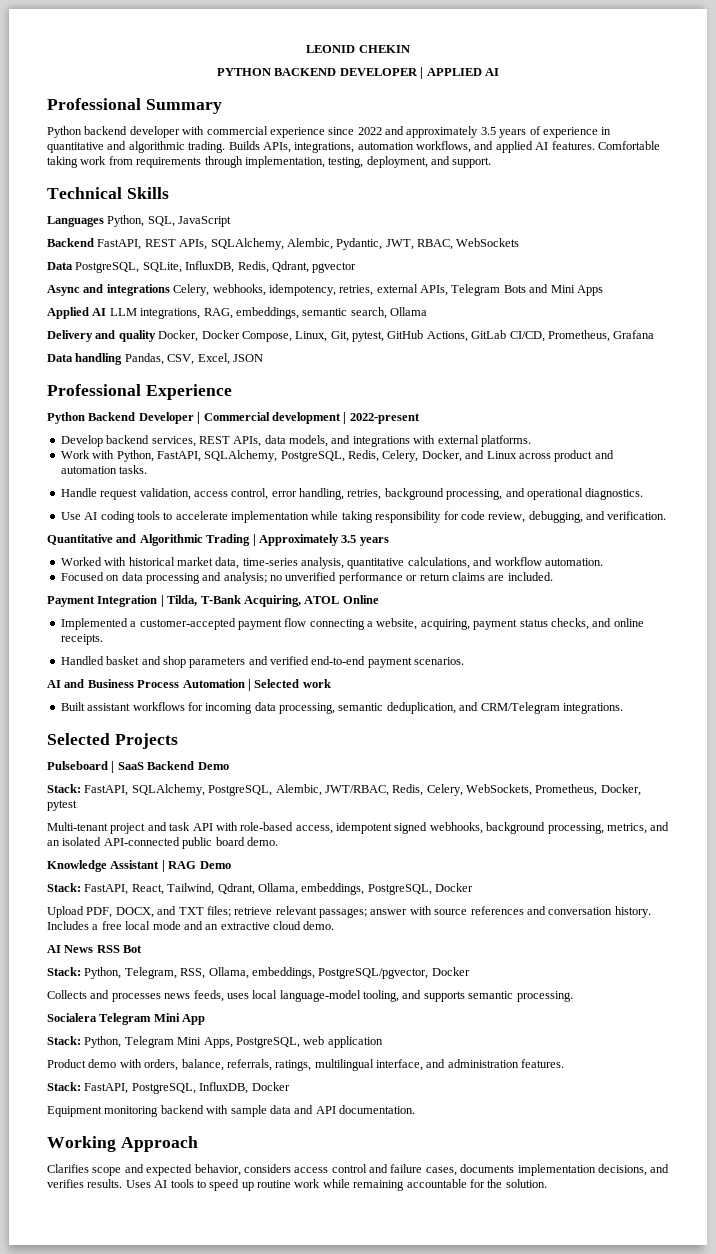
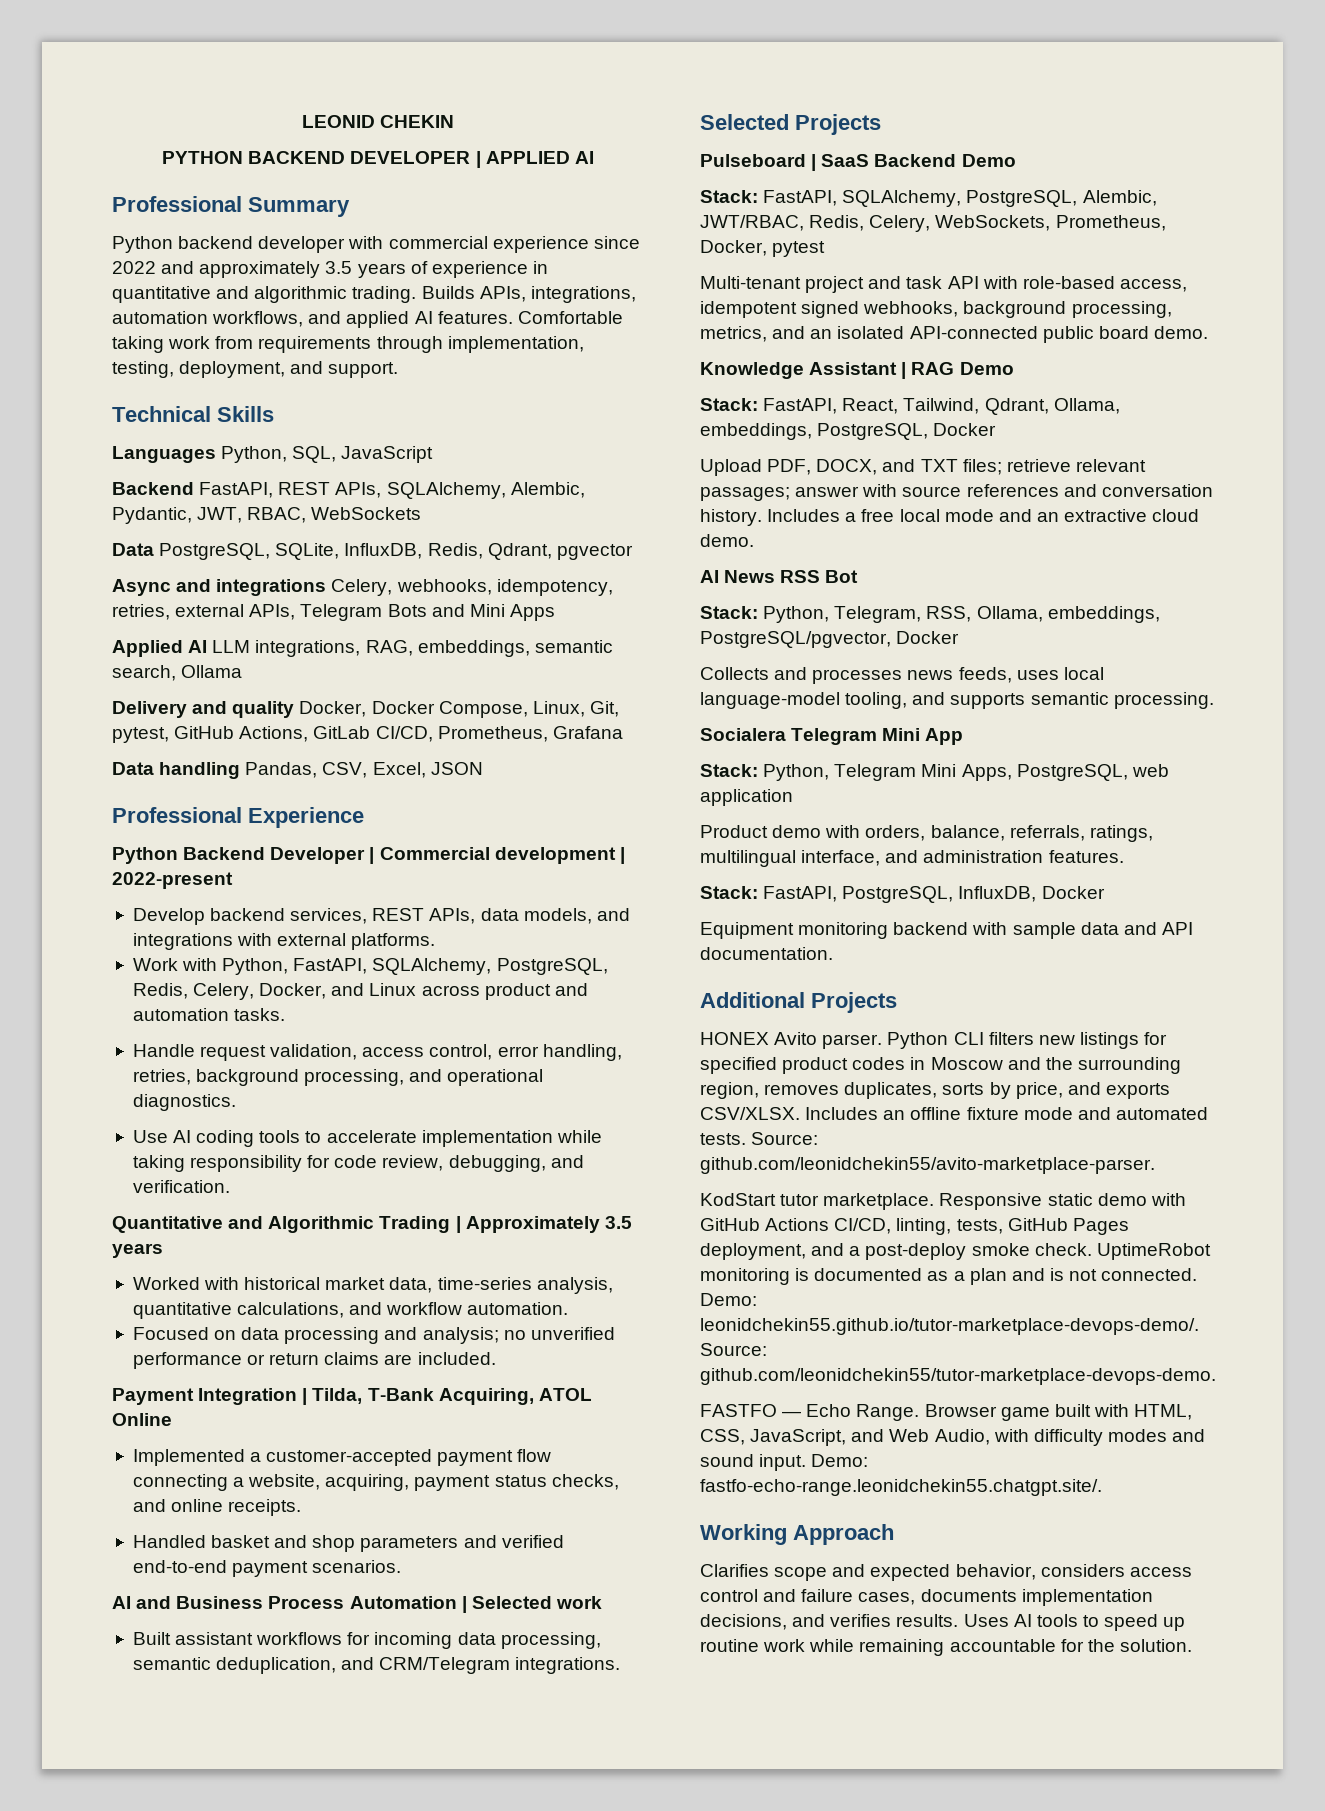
+ Additional Projects
+ HONEX Avito parser. Python CLI filters new listings for specified product codes in Moscow and the surrounding region, removes duplicates, sorts by price, and exports CSV/XLSX. Includes an offline fixture mode and automated tests. Source: github.com/leonidchekin55/avito-marketplace-parser.
+ KodStart tutor marketplace. Responsive static demo with GitHub Actions CI/CD, linting, tests, GitHub Pages deployment, and a post-deploy smoke check. UptimeRobot monitoring is documented as a plan and is not connected. Demo: leonidchekin55.github.io/tutor-marketplace-devops-demo/. Source: github.com/leonidchekin55/tutor-marketplace-devops-demo.
+ FASTFO — Echo Range. Browser game built with HTML, CSS, JavaScript, and Web Audio, with difficulty modes and sound input. Demo: fastfo-echo-range.leonidchekin55.chatgpt.site/.

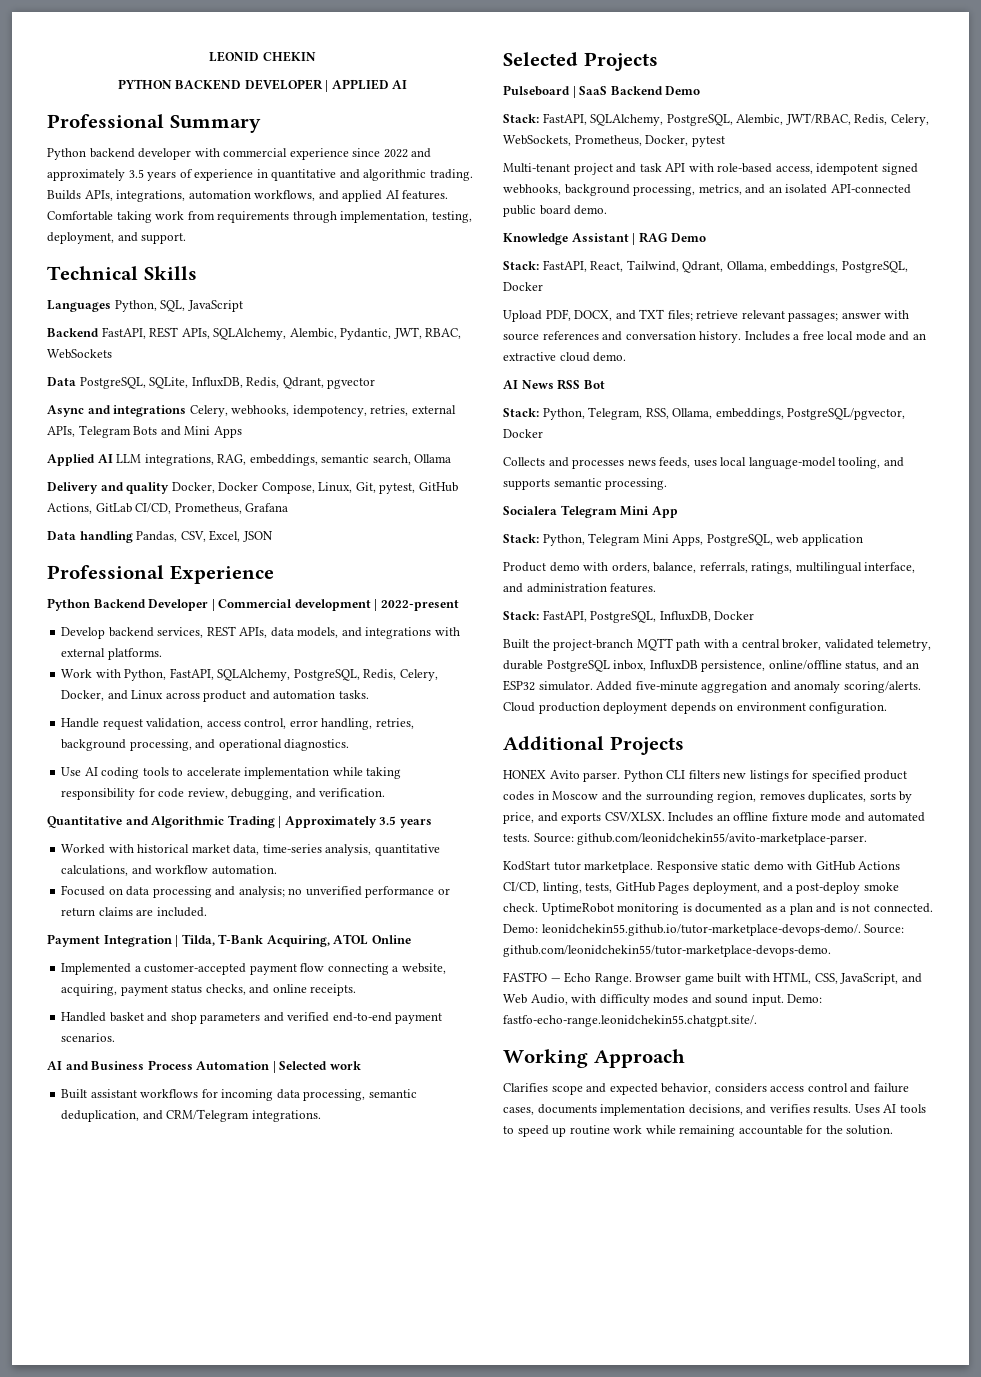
- Equipment monitoring backend with sample data and API documentation.
+ Built the project-branch MQTT path with a central broker, validated telemetry, durable PostgreSQL inbox, InfluxDB persistence, online/offline status, and an ESP32 simulator. Added five-minute aggregation and anomaly scoring/alerts. Cloud production deployment depends on environment configuration.

